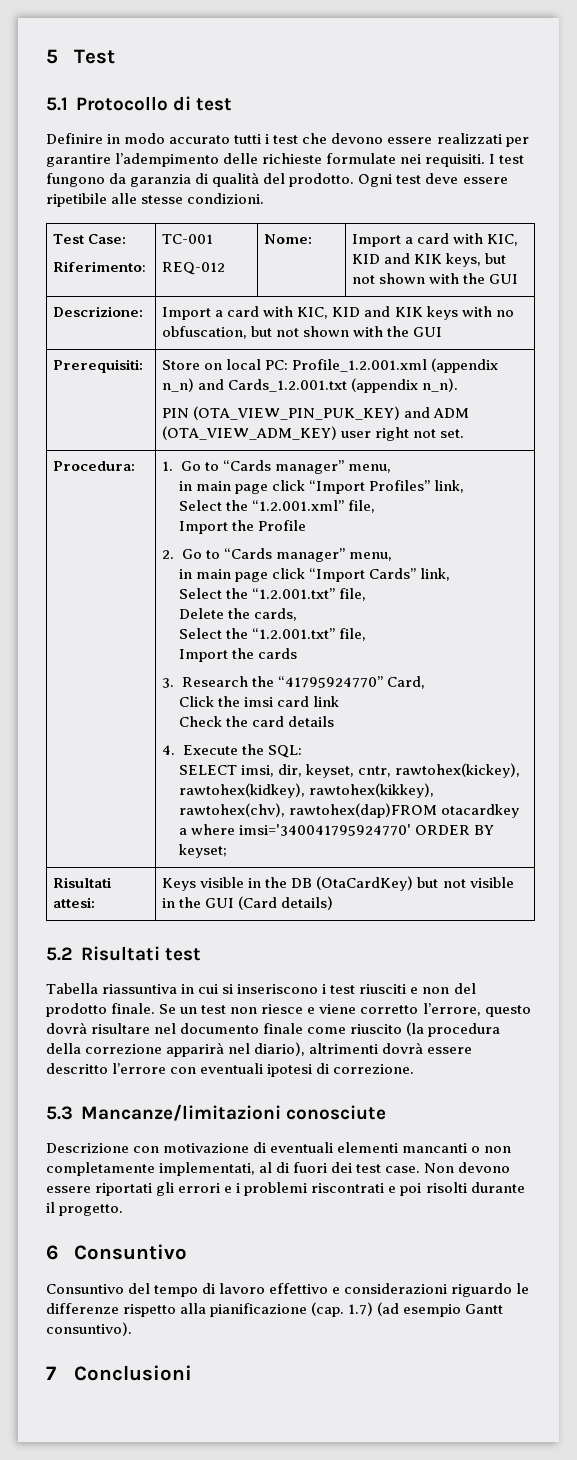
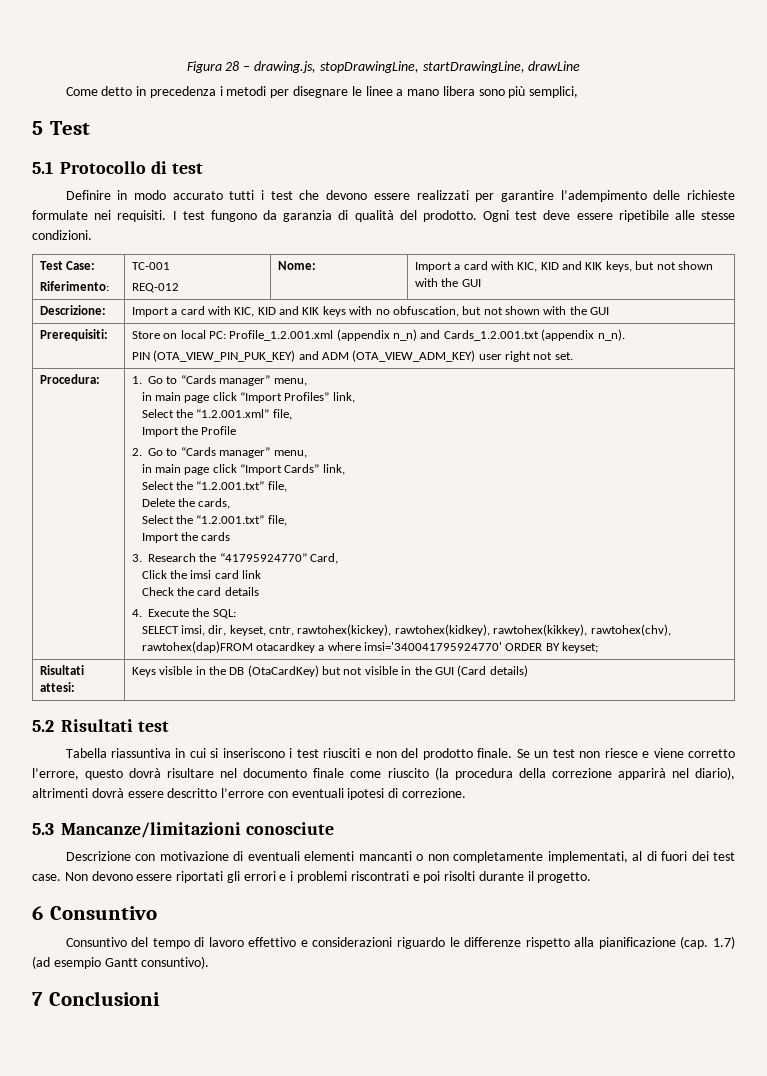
+ Figura 28 – drawing.js, stopDrawingLine, startDrawingLine, drawLine
+ Come detto in precedenza i metodi per disegnare le linee a mano libera sono più semplici,

